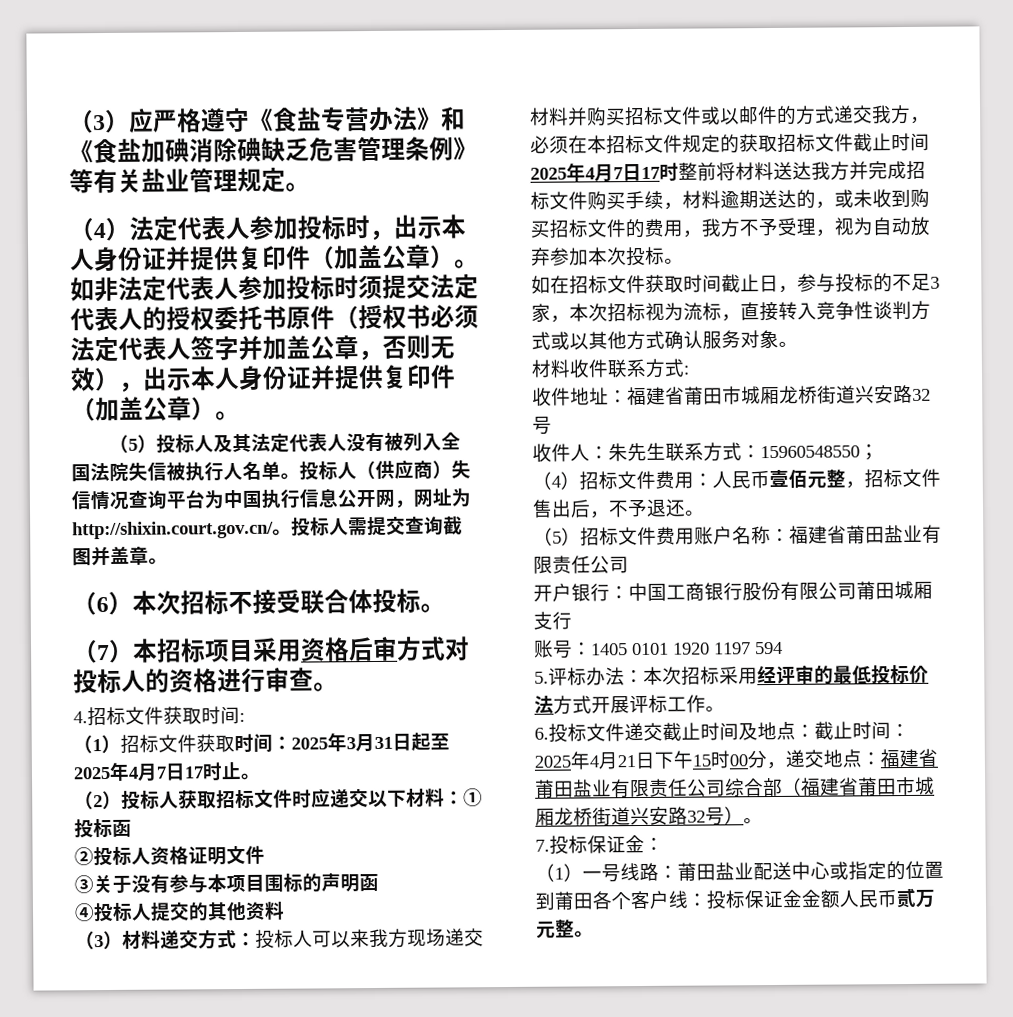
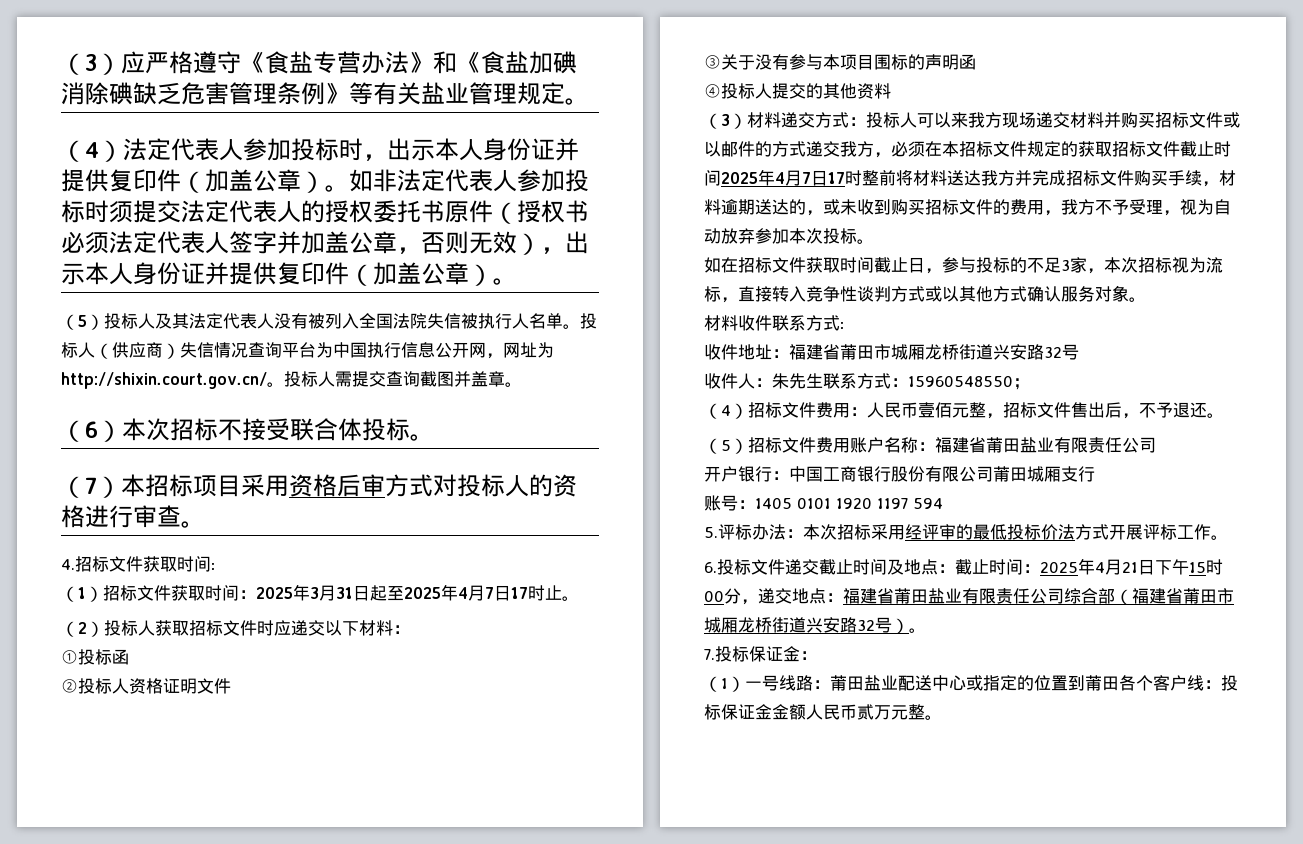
- （2）投标人获取招标文件时应递交以下材料：①投标函
+ （2）投标人获取招标文件时应递交以下材料：
+ ①投标函

